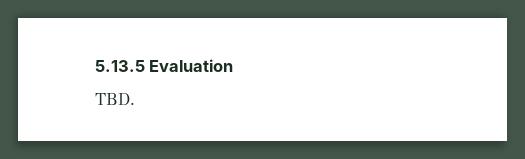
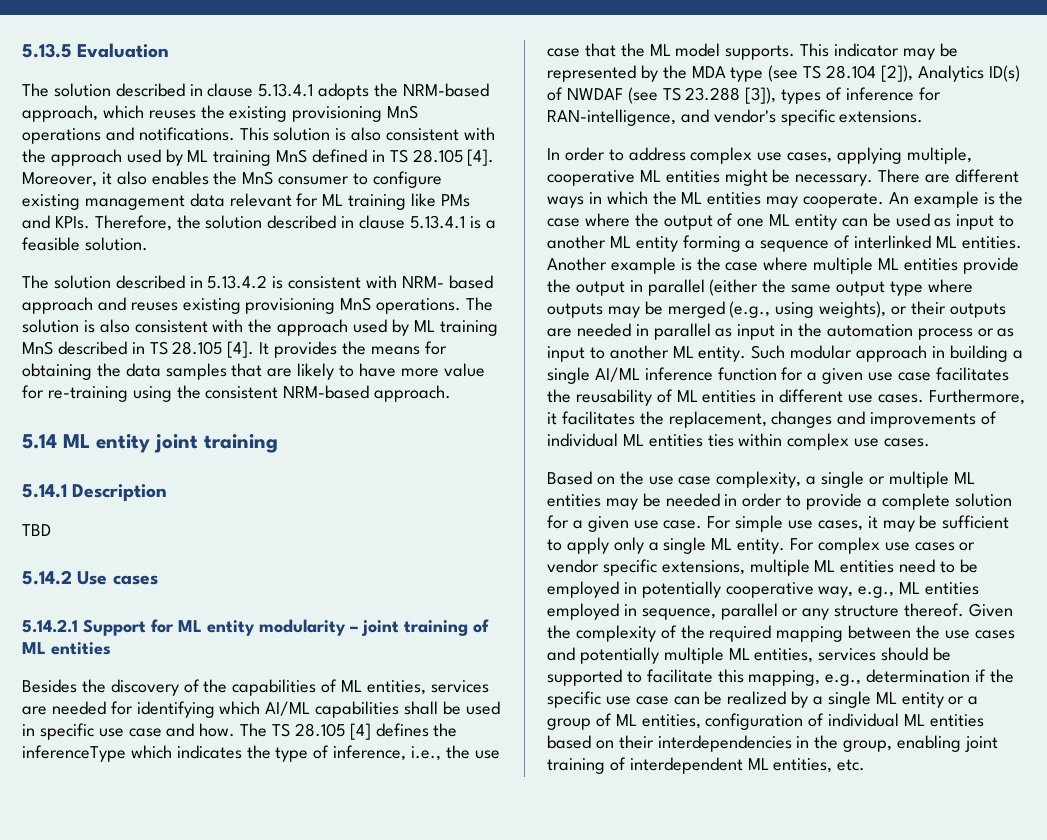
- TBD.
+ The solution described in clause 5.13.4.1 adopts the NRM-based approach, which reuses the existing provisioning MnS operations and notifications. This solution is also consistent with the approach used by ML training MnS defined in TS 28.105 [4]. Moreover, it also enables the MnS consumer to configure existing management data relevant for ML training like PMs and KPIs. Therefore, the solution described in clause 5.13.4.1 is a feasible solution.
+ The solution described in 5.13.4.2 is consistent with NRM- based approach and reuses existing provisioning MnS operations. The solution is also consistent with the approach used by ML training MnS described in TS 28.105 [4]. It provides the means for obtaining the data samples that are likely to have more value for re-training using the consistent NRM-based approach.
+ 5.14 ML entity joint training
+ 5.14.1 Description
+ TBD
+ 5.14.2 Use cases
+ 5.14.2.1 Support for ML entity modularity – joint training of ML entities
+ Besides the discovery of the capabilities of ML entities, services are needed for identifying which AI/ML capabilities shall be used in specific use case and how. The TS 28.105 [4] defines the inferenceType which indicates the type of inference, i.e., the use case that the ML model supports. This indicator may be represented by the MDA type (see TS 28.104 [2]), Analytics ID(s) of NWDAF (see TS 23.288 [3]), types of inference for RAN-intelligence, and vendor's specific extensions.
+ In order to address complex use cases, applying multiple, cooperative ML entities might be necessary. There are different ways in which the ML entities may cooperate. An example is the case where the output of one ML entity can be used as input to another ML entity forming a sequence of interlinked ML entities. Another example is the case where multiple ML entities provide the output in parallel (either the same output type where outputs may be merged (e.g., using weights), or their outputs are needed in parallel as input in the automation process or as input to another ML entity. Such modular approach in building a single AI/ML inference function for a given use case facilitates the reusability of ML entities in different use cases. Furthermore, it facilitates the replacement, changes and improvements of individual ML entities ties within complex use cases.
+ Based on the use case complexity, a single or multiple ML entities may be needed in order to provide a complete solution for a given use case. For simple use cases, it may be sufficient to apply only a single ML entity. For complex use cases or vendor specific extensions, multiple ML entities need to be employed in potentially cooperative way, e.g., ML entities employed in sequence, parallel or any structure thereof. Given the complexity of the required mapping between the use cases and potentially multiple ML entities, services should be supported to facilitate this mapping, e.g., determination if the specific use case can be realized by a single ML entity or a group of ML entities, configuration of individual ML entities based on their interdependencies in the group, enabling joint training of interdependent ML entities, etc.

